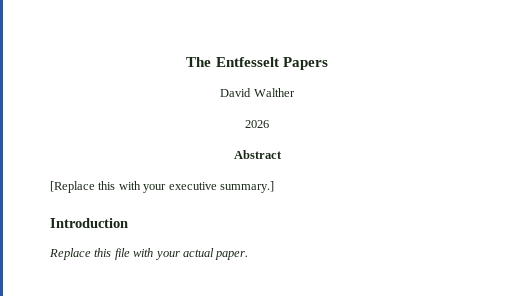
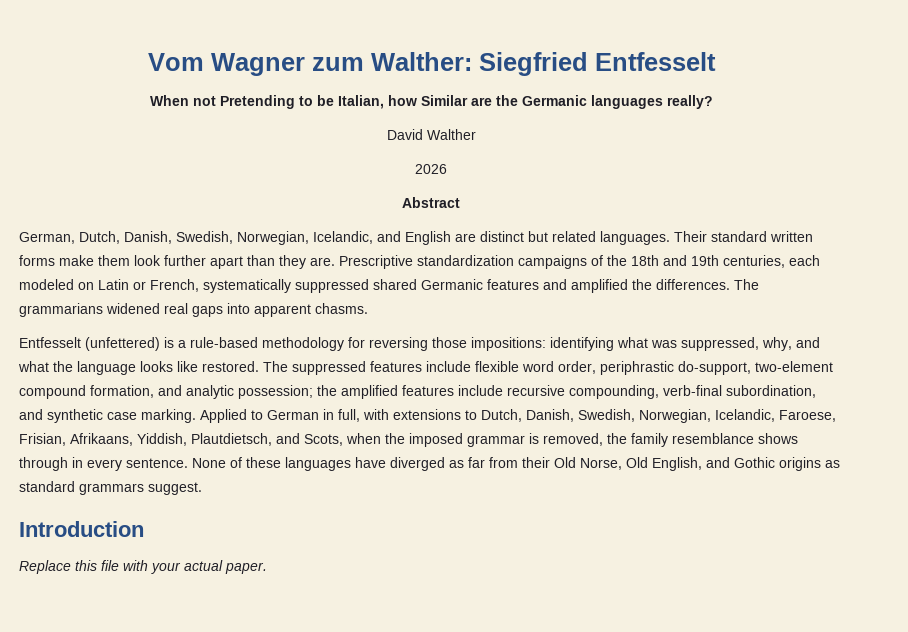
- The Entfesselt Papers
+ Vom Wagner zum Walther: Siegfried Entfesselt
+ When not Pretending to be Italian, how Similar are the Germanic languages really?
  David Walther
  2026
  Abstract
- [Replace this with your executive summary.]
+ German, Dutch, Danish, Swedish, Norwegian, Icelandic, and English are distinct but related languages. Their standard written forms make them look further apart than they are. Prescriptive standardization campaigns of the 18th and 19th centuries, each modeled on Latin or French, systematically suppressed shared Germanic features and amplified the differences. The grammarians widened real gaps into apparent chasms.
+ Entfesselt (unfettered) is a rule-based methodology for reversing those impositions: identifying what was suppressed, why, and what the language looks like restored. The suppressed features include flexible word order, periphrastic do-support, two-element compound formation, and analytic possession; the amplified features include recursive compounding, verb-final subordination, and synthetic case marking. Applied to German in full, with extensions to Dutch, Danish, Swedish, Norwegian, Icelandic, Faroese, Frisian, Afrikaans, Yiddish, Plautdietsch, and Scots, when the imposed grammar is removed, the family resemblance shows through in every sentence. None of these languages have diverged as far from their Old Norse, Old English, and Gothic origins as standard grammars suggest.

